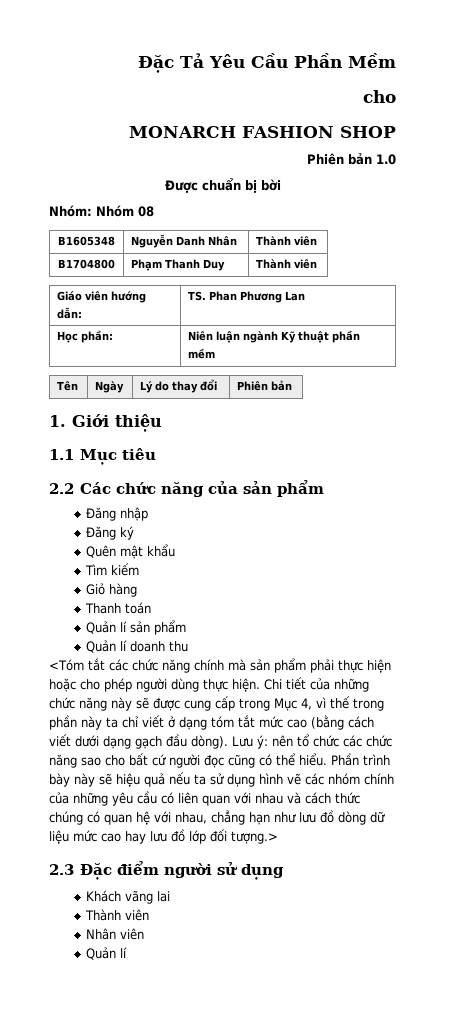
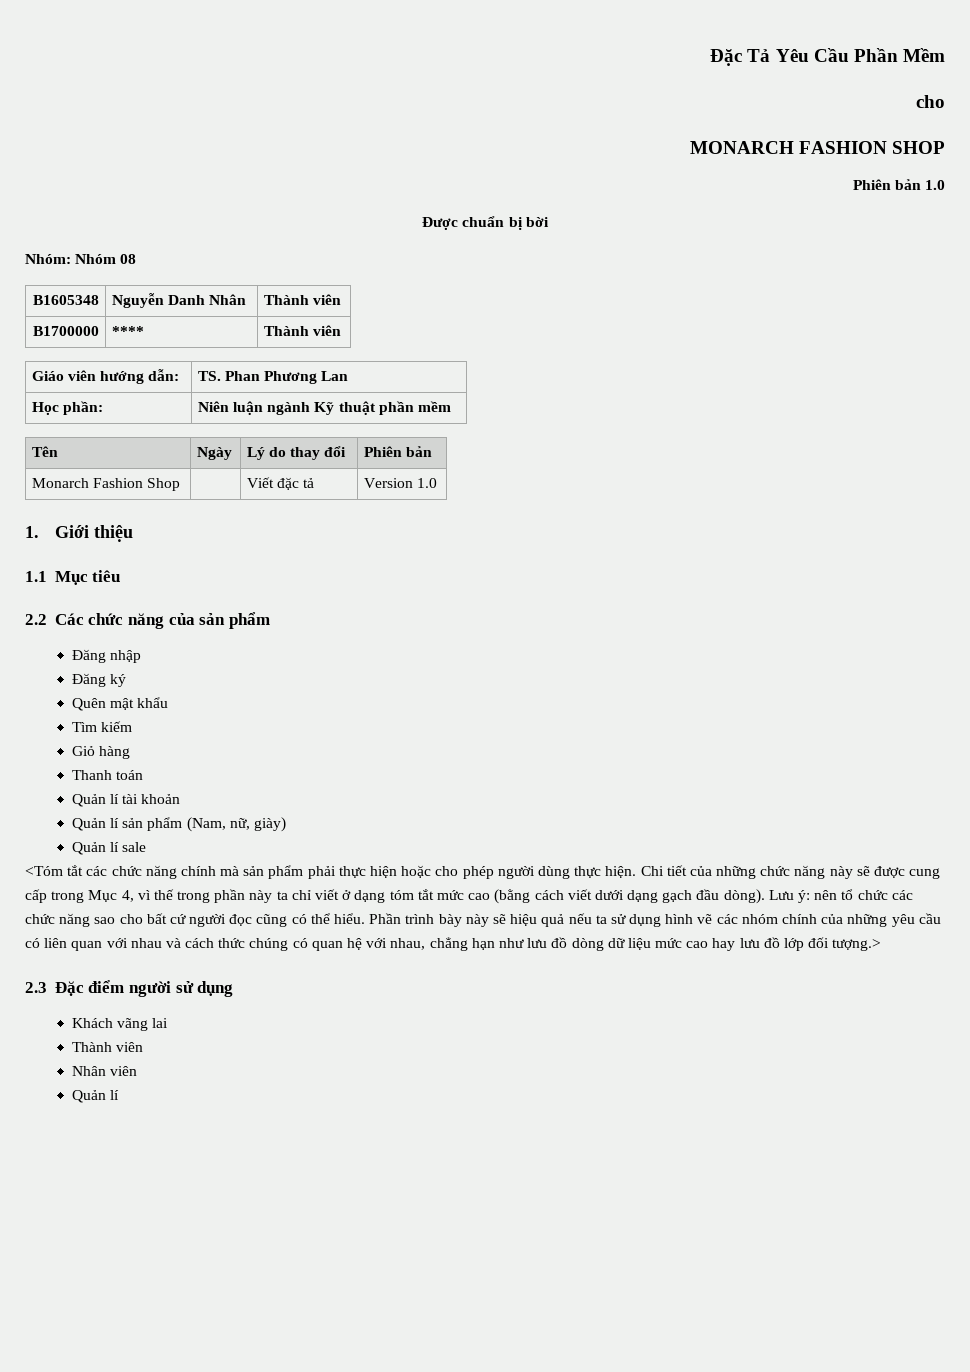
- B1704800 | Phạm Thanh Duy | Thành viên
+ B1700000 | **** | Thành viên
+ Monarch Fashion Shop | | Viết đặc tả | Version 1.0
- Quản lí sản phẩm
- Quản lí doanh thu
+ Quản lí tài khoản
+ Quản lí sản phẩm (Nam, nữ, giày)
+ Quản lí sale

